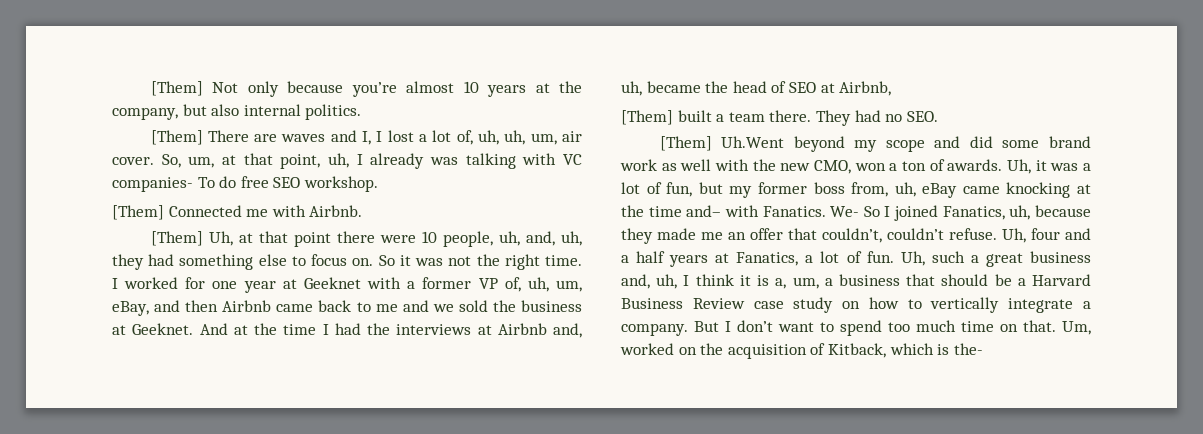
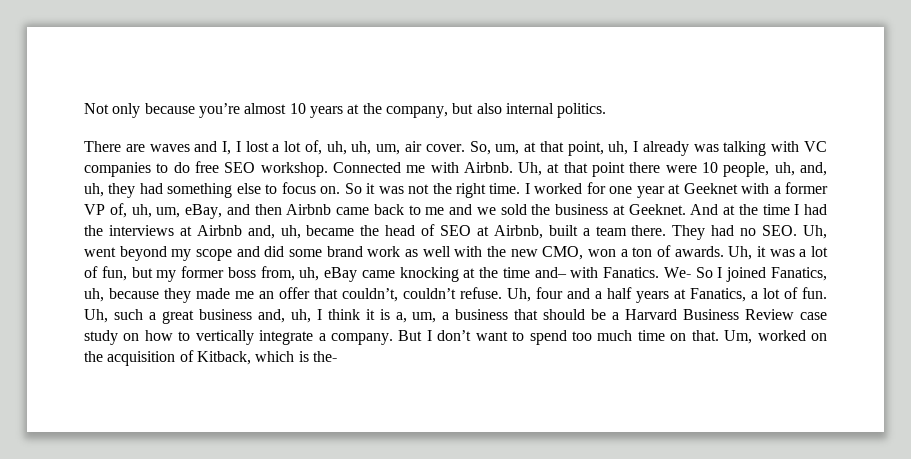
- [Them] Not only because you’re almost 10 years at the company, but also internal politics.
+ Not only because you’re almost 10 years at the company, but also internal politics.
- [Them] There are waves and I, I lost a lot of, uh, uh, um, air cover.
+ There are waves and I, I lost a lot of, uh, uh, um, air cover.
- So, um, at that point, uh, I already was talking with VC companies- To do free SEO workshop.
- [Them] Connected me with Airbnb.
- [Them] Uh, at that point there were 10 people, uh, and, uh, they had something else to focus on.
+ So, um, at that point, uh, I already was talking with VC companies to do free SEO workshop. Connected me with Airbnb. Uh, at that point there were 10 people, uh, and, uh, they had something else to focus on.
- And at the time I had the interviews at Airbnb and, uh, became the head of SEO at Airbnb,
- [Them] built a team there.
+ And at the time I had the interviews at Airbnb and, uh, became the head of SEO at Airbnb, built a team there.
- They had no SEO.
- [Them] Uh.Went beyond my scope and did some brand work as well with the new CMO, won a ton of awards.
+ They had no SEO. Uh, went beyond my scope and did some brand work as well with the new CMO, won a ton of awards.

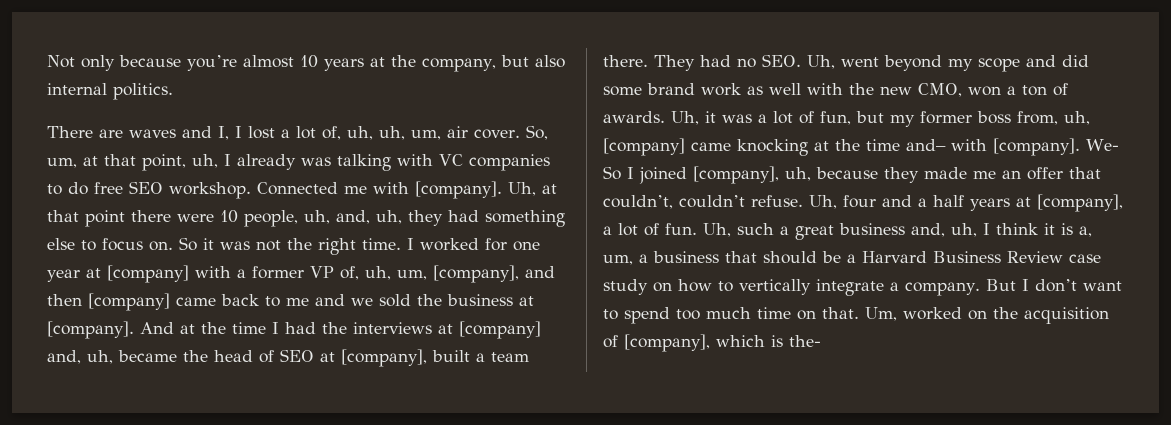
- Connected me with Airbnb.
+ Connected me with [company].
- I worked for one year at Geeknet with a former VP of, uh, um, eBay, and then Airbnb came back to me and we sold the business at Geeknet.
+ I worked for one year at [company] with a former VP of, uh, um, [company], and then [company] came back to me and we sold the business at [company].
- And at the time I had the interviews at Airbnb and, uh, became the head of SEO at Airbnb, built a team there.
+ And at the time I had the interviews at [company] and, uh, became the head of SEO at [company], built a team there.
- Uh, it was a lot of fun, but my former boss from, uh, eBay came knocking at the time and– with Fanatics.
+ Uh, it was a lot of fun, but my former boss from, uh, [company] came knocking at the time and– with [company].
- We- So I joined Fanatics, uh, because they made me an offer that couldn’t, couldn’t refuse.
+ We- So I joined [company], uh, because they made me an offer that couldn’t, couldn’t refuse.
- Uh, four and a half years at Fanatics, a lot of fun.
+ Uh, four and a half years at [company], a lot of fun.
- Um, worked on the acquisition of Kitback, which is the-
+ Um, worked on the acquisition of [company], which is the-

